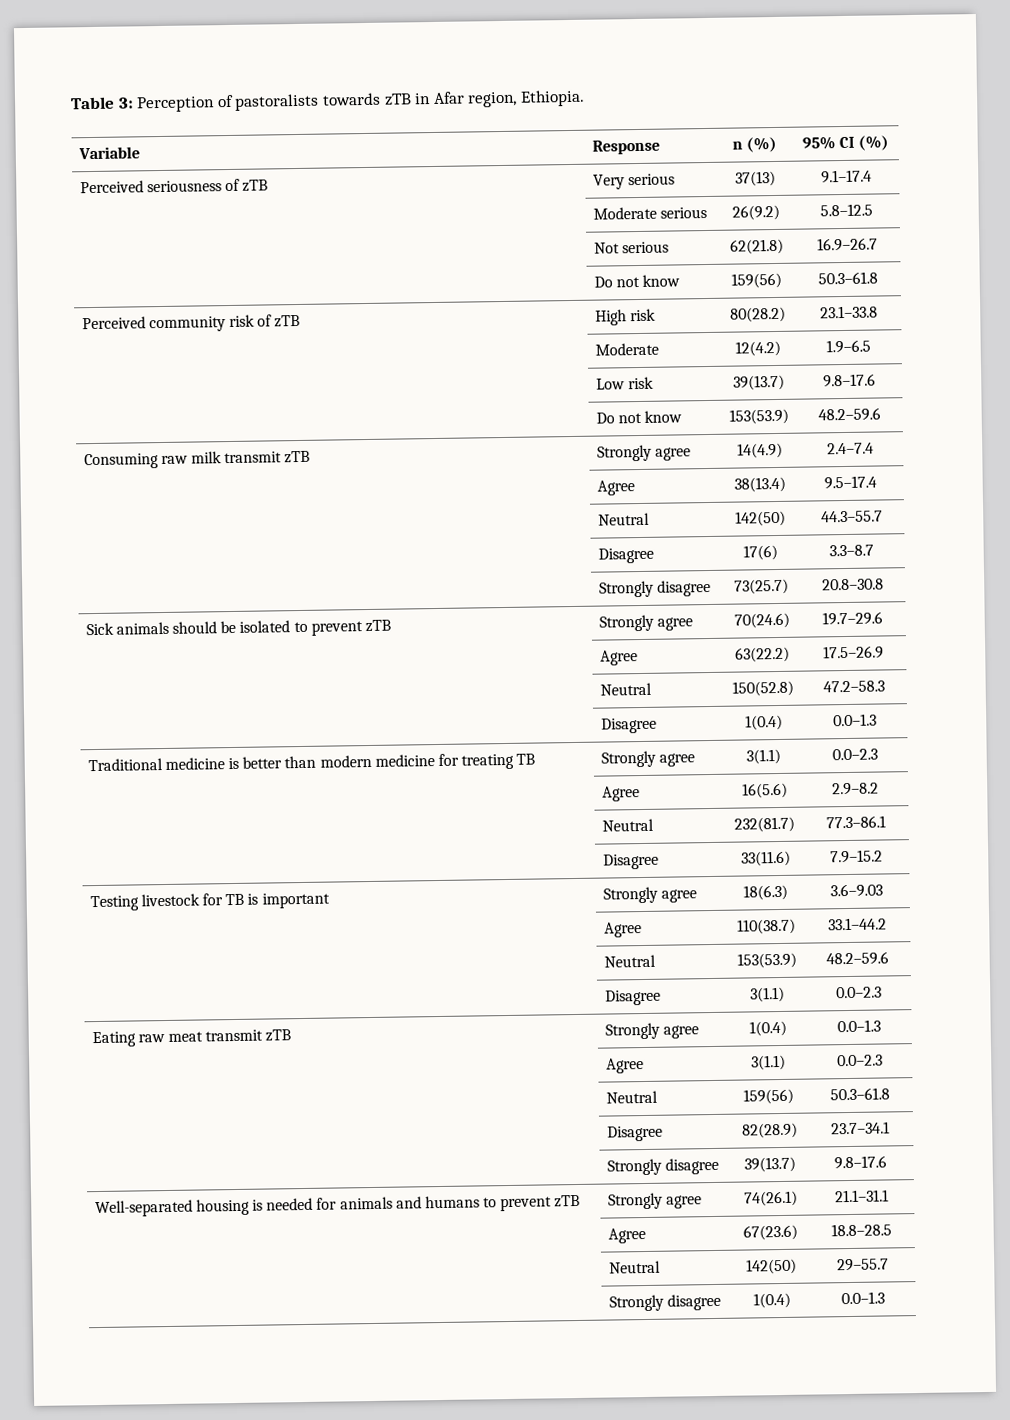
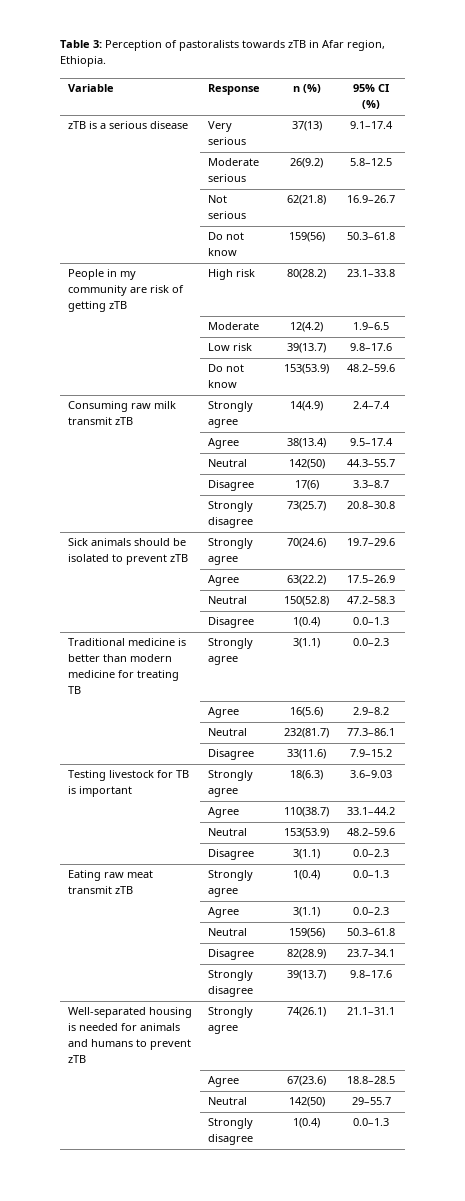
- Perceived seriousness of zTB | Very serious | 37(13) | 9.1–17.4
+ zTB is a serious disease | Very serious | 37(13) | 9.1–17.4
- Perceived community risk of zTB | High risk | 80(28.2) | 23.1–33.8
+ People in my community are risk of getting zTB | High risk | 80(28.2) | 23.1–33.8

